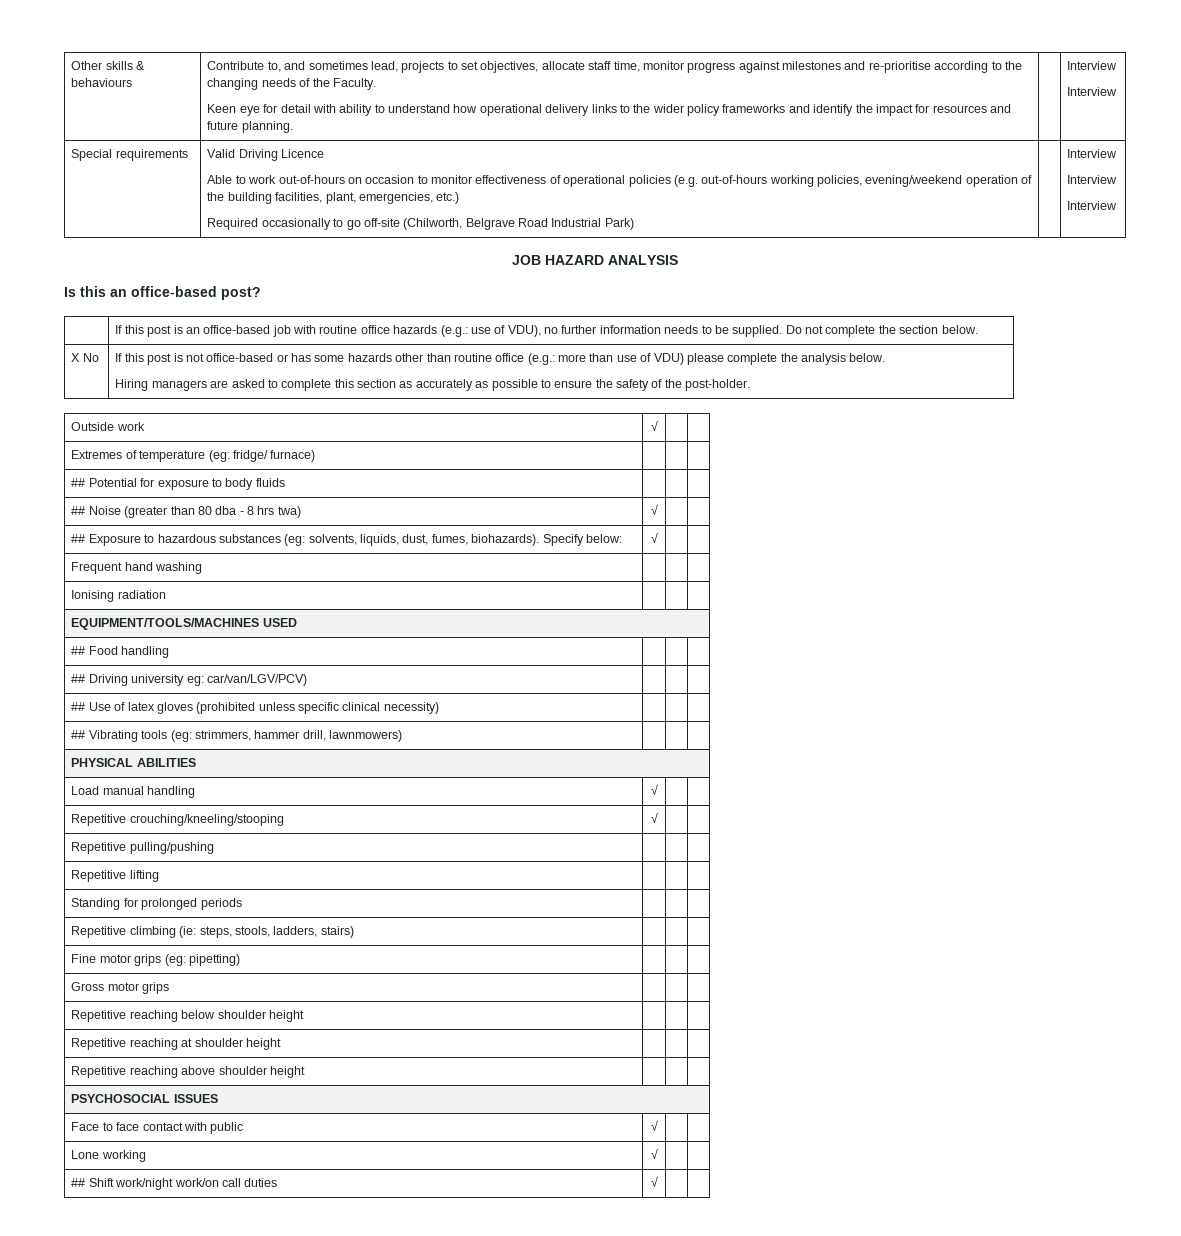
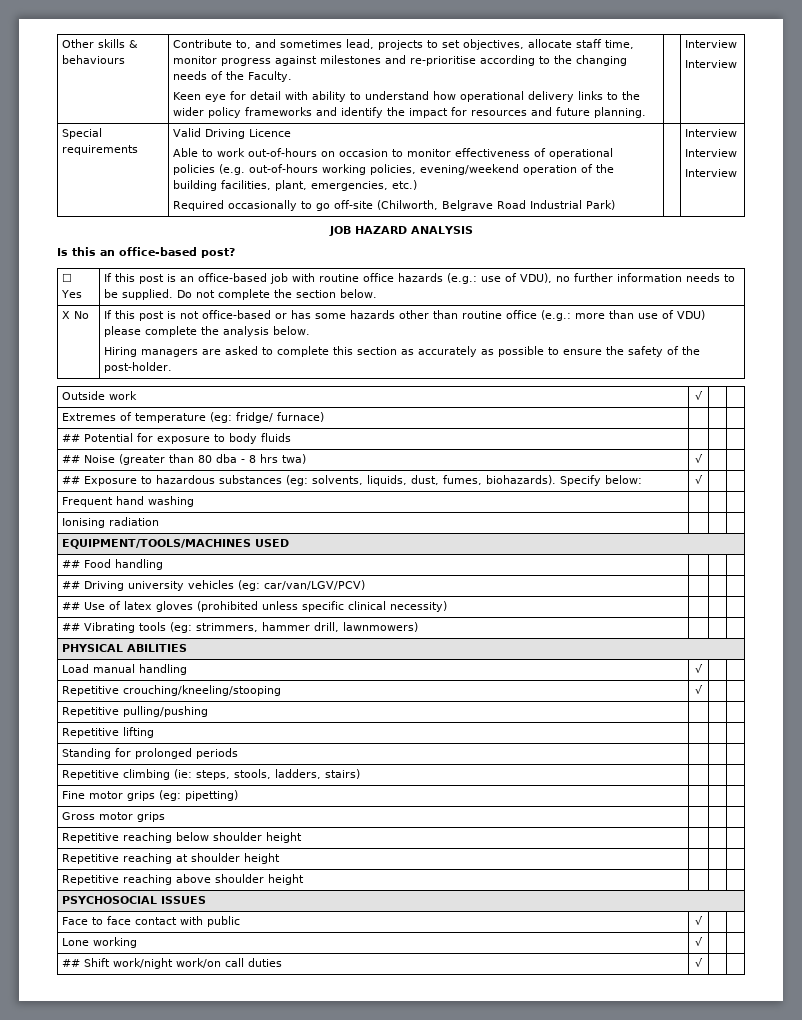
- | If this post is an office-based job with routine office hazards (e.g.: use of VDU), no further information needs to be supplied. Do not complete the section below.
+ ☐ Yes | If this post is an office-based job with routine office hazards (e.g.: use of VDU), no further information needs to be supplied. Do not complete the section below.
- ## Driving university eg: car/van/LGV/PCV) | | |
+ ## Driving university vehicles (eg: car/van/LGV/PCV) | | |

